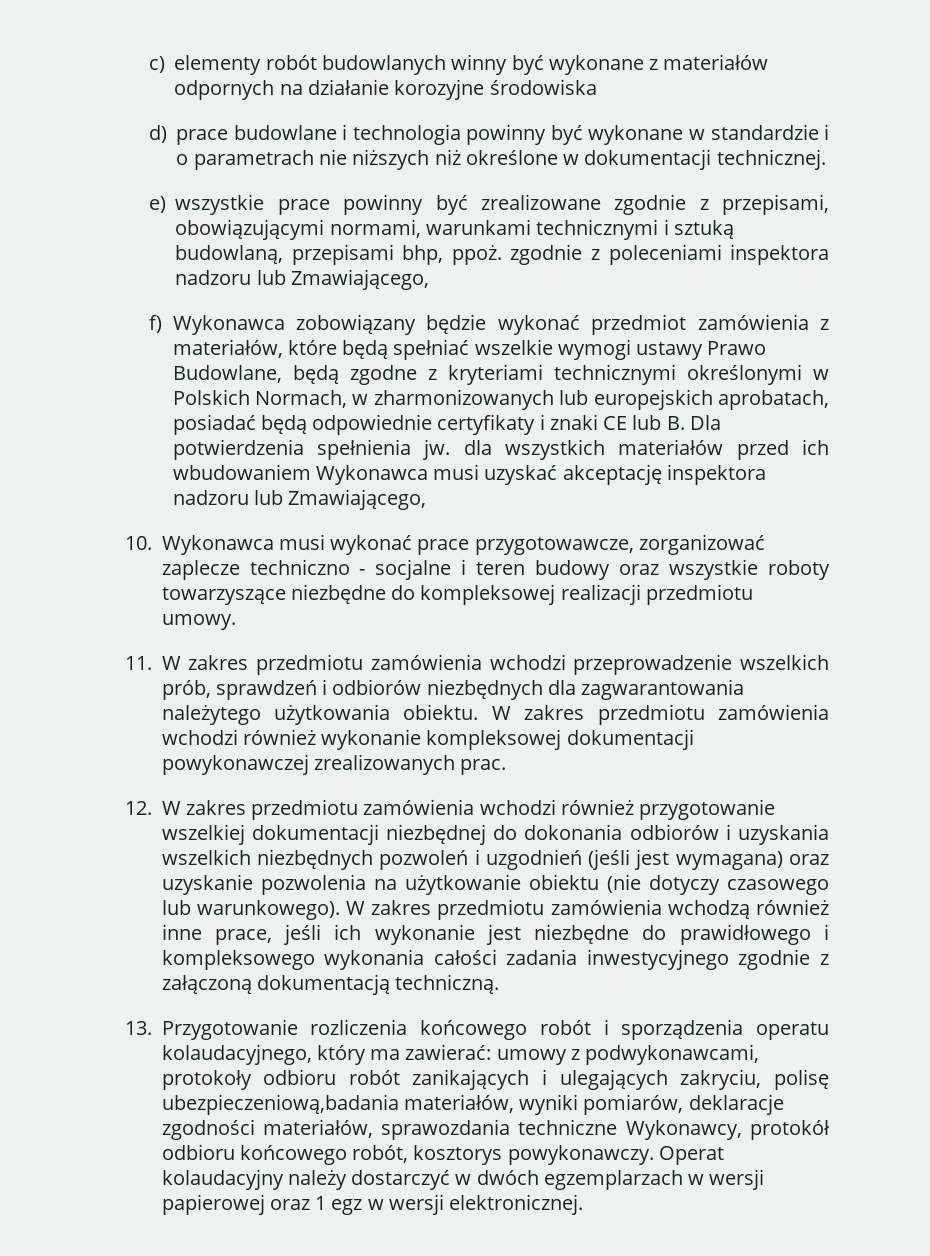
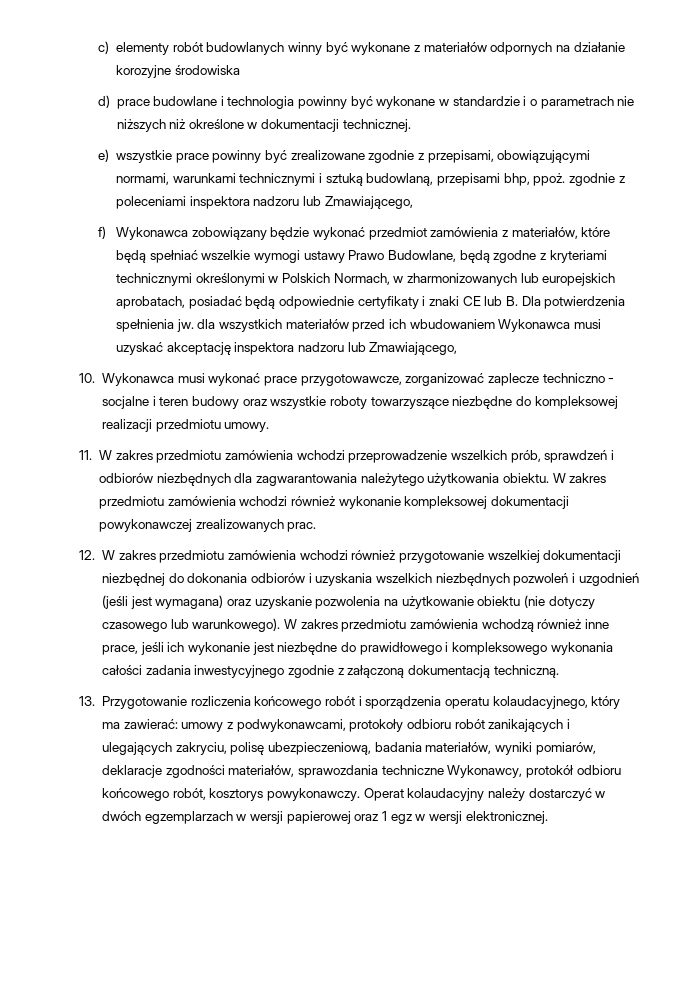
- 13. Przygotowanie rozliczenia końcowego robót i sporządzenia operatu kolaudacyjnego, który ma zawierać: umowy z podwykonawcami, protokoły odbioru robót zanikających i ulegających zakryciu, polisę ubezpieczeniową,badania materiałów, wyniki pomiarów, deklaracje zgodności materiałów, sprawozdania techniczne Wykonawcy, protokół odbioru końcowego robót, kosztorys powykonawczy.
+ 13. Przygotowanie rozliczenia końcowego robót i sporządzenia operatu kolaudacyjnego, który ma zawierać: umowy z podwykonawcami, protokoły odbioru robót zanikających i ulegających zakryciu, polisę ubezpieczeniową, badania materiałów, wyniki pomiarów, deklaracje zgodności materiałów, sprawozdania techniczne Wykonawcy, protokół odbioru końcowego robót, kosztorys powykonawczy.

